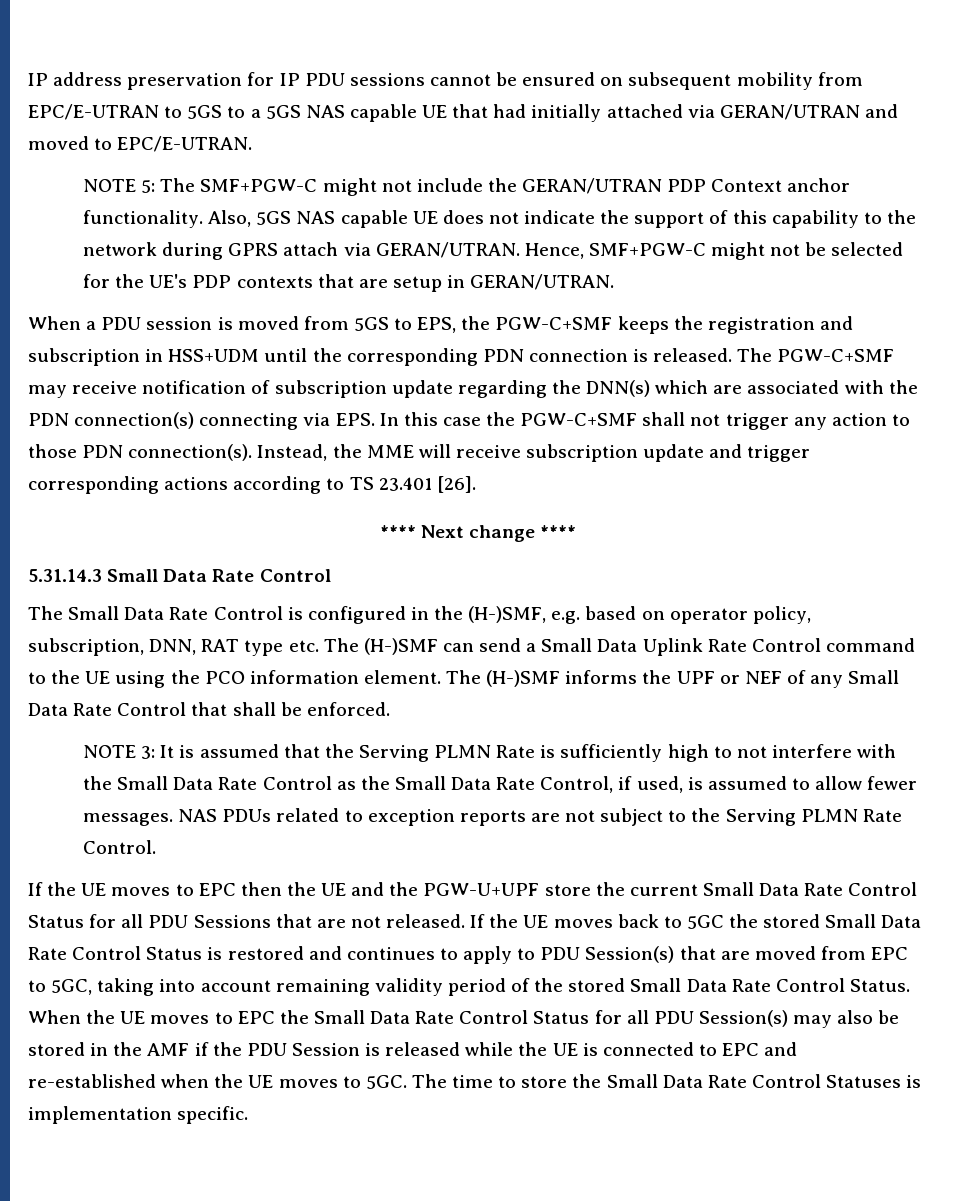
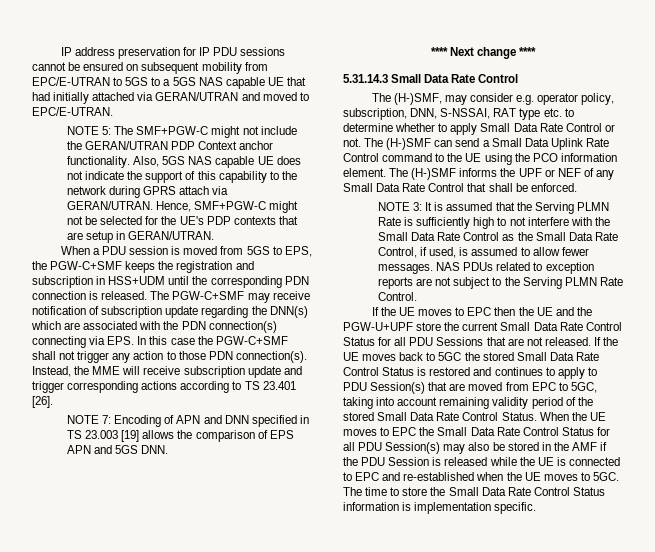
+ NOTE 7: Encoding of APN and DNN specified in TS 23.003 [19] allows the comparison of EPS APN and 5GS DNN.
- The Small Data Rate Control is configured in the (H-)SMF, e.g. based on operator policy, subscription, DNN, RAT type etc. The (H-)SMF can send a Small Data Uplink Rate Control command to the UE using the PCO information element.
+ The (H-)SMF, may consider e.g. operator policy, subscription, DNN, S-NSSAI, RAT type etc. to determine whether to apply Small Data Rate Control or not. The (H-)SMF can send a Small Data Uplink Rate Control command to the UE using the PCO information element.
- The time to store the Small Data Rate Control Statuses is implementation specific.
+ The time to store the Small Data Rate Control Status information is implementation specific.

